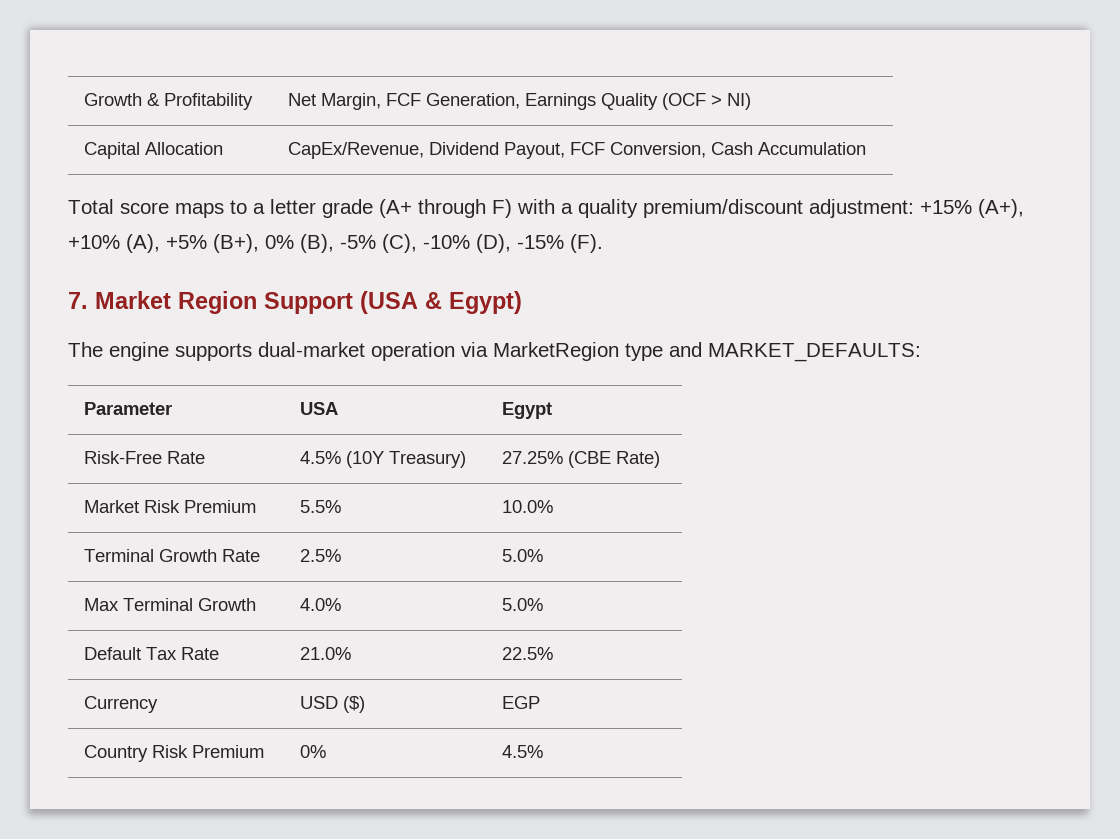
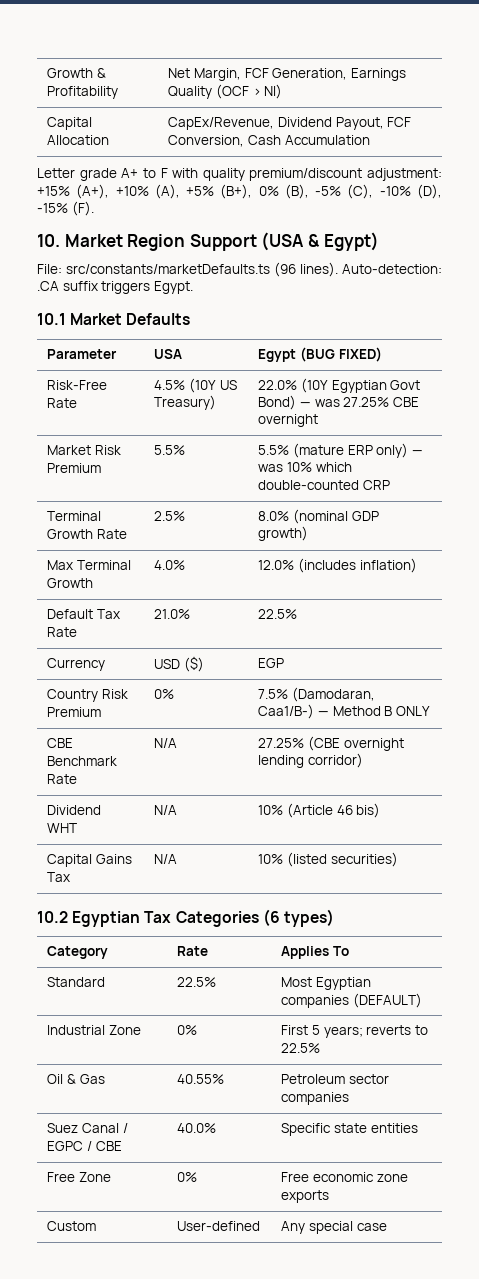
- Total score maps to a letter grade (A+ through F) with a quality premium/discount adjustment: +15% (A+), +10% (A), +5% (B+), 0% (B), -5% (C), -10% (D), -15% (F).
+ Letter grade A+ to F with quality premium/discount adjustment: +15% (A+), +10% (A), +5% (B+), 0% (B), -5% (C), -10% (D), -15% (F).
- 7. Market Region Support (USA & Egypt)
+ 10. Market Region Support (USA & Egypt)
- The engine supports dual-market operation via MarketRegion type and MARKET_DEFAULTS:
+ File: src/constants/marketDefaults.ts (96 lines). Auto-detection: .CA suffix triggers Egypt.
+ 10.1 Market Defaults
- Parameter | USA | Egypt
+ Parameter | USA | Egypt (BUG FIXED)
- Risk-Free Rate | 4.5% (10Y Treasury) | 27.25% (CBE Rate)
- Market Risk Premium | 5.5% | 10.0%
+ Risk-Free Rate | 4.5% (10Y US Treasury) | 22.0% (10Y Egyptian Govt Bond) — was 27.25% CBE overnight
+ Market Risk Premium | 5.5% | 5.5% (mature ERP only) — was 10% which double-counted CRP
- Terminal Growth Rate | 2.5% | 5.0%
+ Terminal Growth Rate | 2.5% | 8.0% (nominal GDP growth)
- Max Terminal Growth | 4.0% | 5.0%
+ Max Terminal Growth | 4.0% | 12.0% (includes inflation)
- Country Risk Premium | 0% | 4.5%
+ Country Risk Premium | 0% | 7.5% (Damodaran, Caa1/B-) — Method B ONLY
+ CBE Benchmark Rate | N/A | 27.25% (CBE overnight lending corridor)
+ Dividend WHT | N/A | 10% (Article 46 bis)
+ Capital Gains Tax | N/A | 10% (listed securities)
+ 10.2 Egyptian Tax Categories (6 types)
+ Category | Rate | Applies To
+ Standard | 22.5% | Most Egyptian companies (DEFAULT)
+ Industrial Zone | 0% | First 5 years; reverts to 22.5%
+ Oil & Gas | 40.55% | Petroleum sector companies
+ Suez Canal / EGPC / CBE | 40.0% | Specific state entities
+ Free Zone | 0% | Free economic zone exports
+ Custom | User-defined | Any special case

